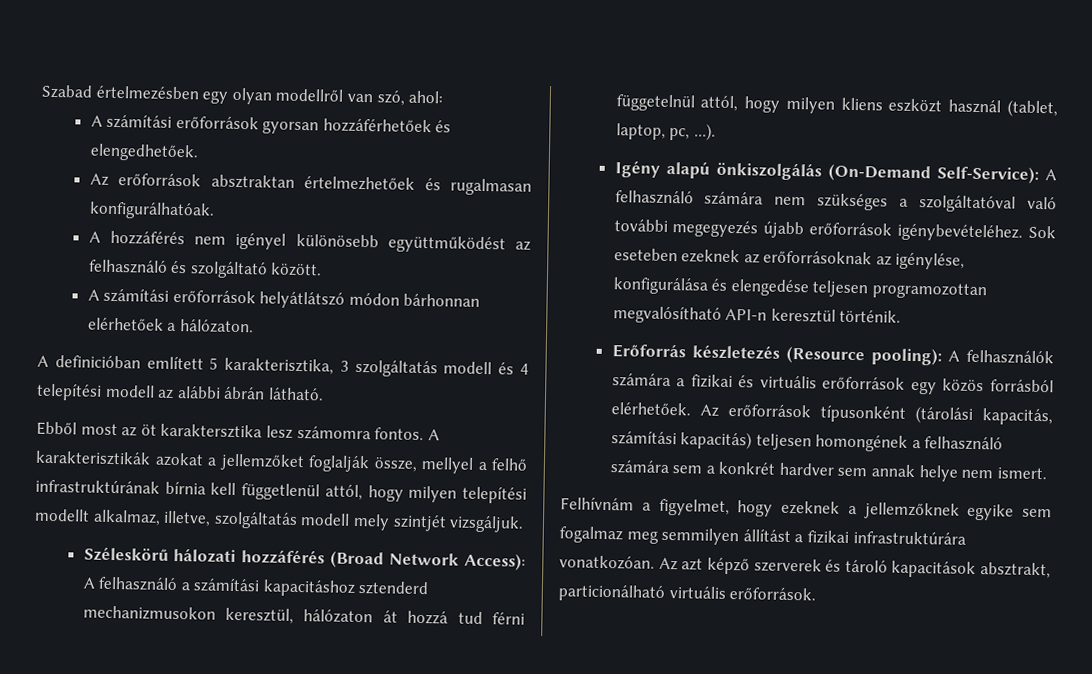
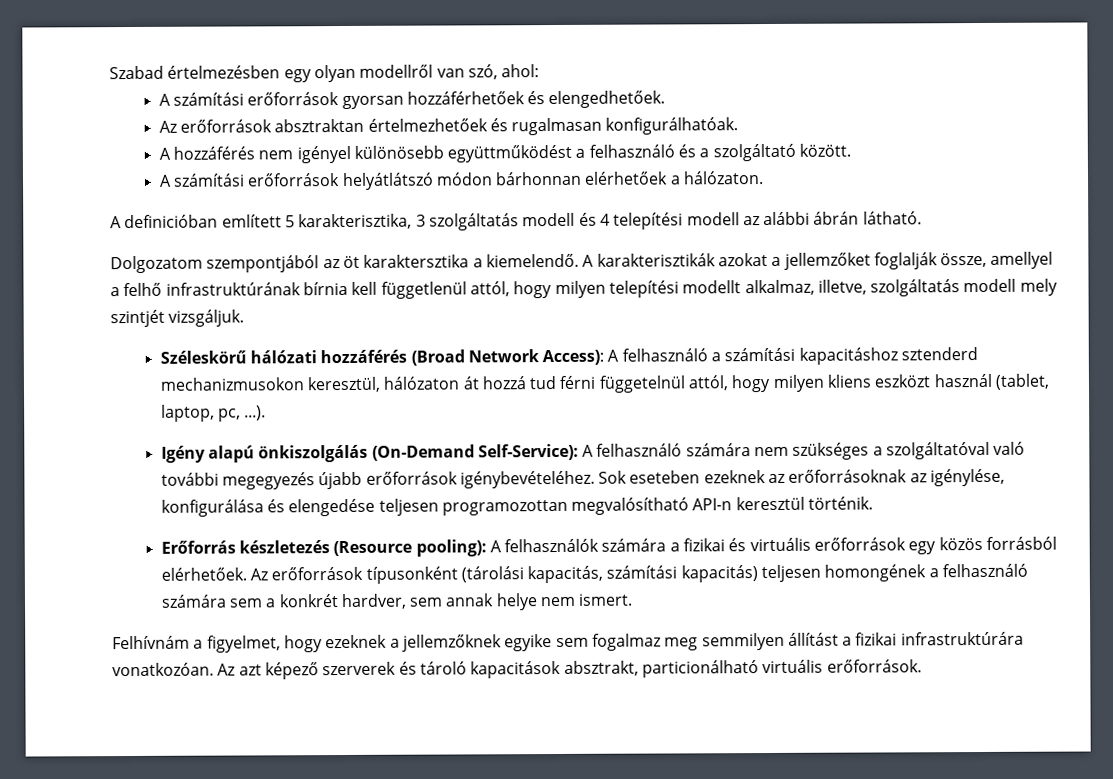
- A hozzáférés nem igényel különösebb együttműködést az felhasználó és szolgáltató között.
+ A hozzáférés nem igényel különösebb együttműködést a felhasználó és a szolgáltató között.
- Ebből most az öt karaktersztika lesz számomra fontos.
+ Dolgozatom szempontjából az öt karaktersztika a kiemelendő.
- A karakterisztikák azokat a jellemzőket foglalják össze, mellyel a felhő infrastruktúrának bírnia kell függetlenül attól, hogy milyen telepítési modellt alkalmaz, illetve, szolgáltatás modell mely szintjét vizsgáljuk.
+ A karakterisztikák azokat a jellemzőket foglalják össze, amellyel a felhő infrastruktúrának bírnia kell függetlenül attól, hogy milyen telepítési modellt alkalmaz, illetve, szolgáltatás modell mely szintjét vizsgáljuk.
- Széleskörű hálozati hozzáférés (Broad Network Access): A felhasználó a számítási kapacitáshoz sztenderd mechanizmusokon keresztül, hálózaton át hozzá tud férni függetelnül attól, hogy milyen kliens eszközt használ (tablet, laptop, pc, ...).
+ Széleskörű hálózati hozzáférés (Broad Network Access): A felhasználó a számítási kapacitáshoz sztenderd mechanizmusokon keresztül, hálózaton át hozzá tud férni függetelnül attól, hogy milyen kliens eszközt használ (tablet, laptop, pc, ...).
- Az erőforrások típusonként (tárolási kapacitás, számítási kapacitás) teljesen homongének a felhasználó számára sem a konkrét hardver sem annak helye nem ismert.
+ Az erőforrások típusonként (tárolási kapacitás, számítási kapacitás) teljesen homongének a felhasználó számára sem a konkrét hardver, sem annak helye nem ismert.
- Az azt képző szerverek és tároló kapacitások absztrakt, particionálható virtuális erőforrások.
+ Az azt képező szerverek és tároló kapacitások absztrakt, particionálható virtuális erőforrások.

